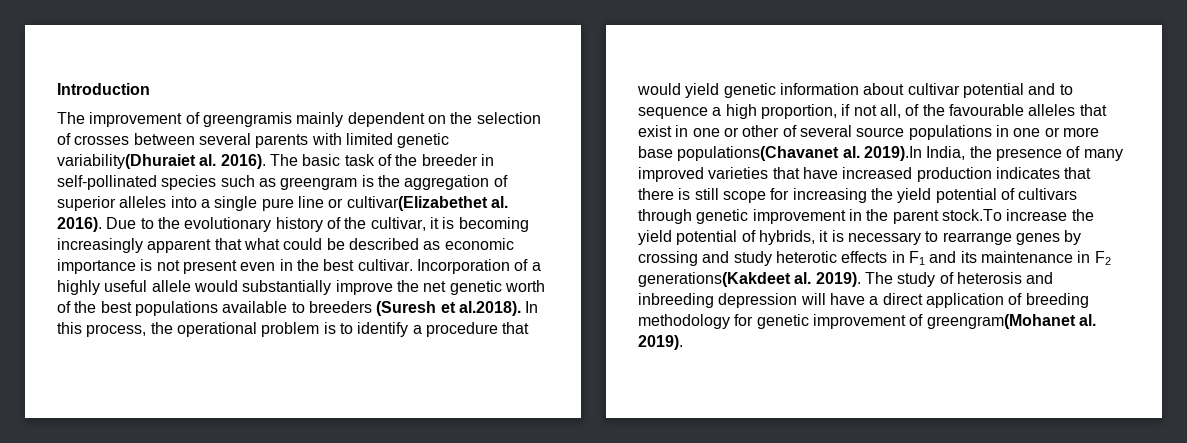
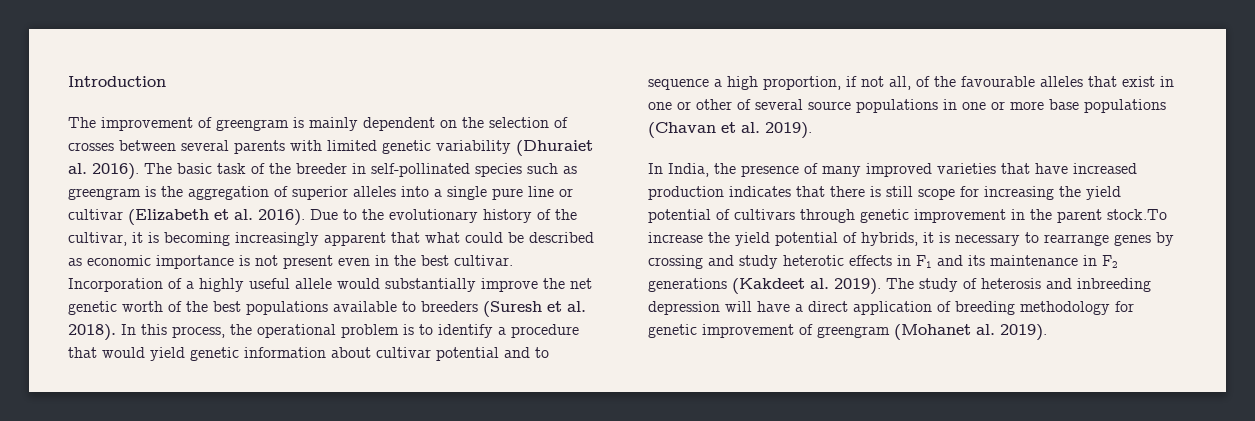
- The improvement of greengramis mainly dependent on the selection of crosses between several parents with limited genetic variability(Dhuraiet al. 2016).
+ The improvement of greengram is mainly dependent on the selection of crosses between several parents with limited genetic variability (Dhuraiet al. 2016).
- The basic task of the breeder in self-pollinated species such as greengram is the aggregation of superior alleles into a single pure line or cultivar(Elizabethet al. 2016).
+ The basic task of the breeder in self-pollinated species such as greengram is the aggregation of superior alleles into a single pure line or cultivar (Elizabeth et al. 2016).
- Incorporation of a highly useful allele would substantially improve the net genetic worth of the best populations available to breeders (Suresh et al.2018). In this process, the operational problem is to identify a procedure that would yield genetic information about cultivar potential and to sequence a high proportion, if not all, of the favourable alleles that exist in one or other of several source populations in one or more base populations(Chavanet al. 2019).In India, the presence of many improved varieties that have increased production indicates that there is still scope for increasing the yield potential of cultivars through genetic improvement in the parent stock.To increase the yield potential of hybrids, it is necessary to rearrange genes by crossing and study heterotic effects in F1 and its maintenance in F2 generations(Kakdeet al. 2019).
+ Incorporation of a highly useful allele would substantially improve the net genetic worth of the best populations available to breeders (Suresh et al. 2018). In this process, the operational problem is to identify a procedure that would yield genetic information about cultivar potential and to sequence a high proportion, if not all, of the favourable alleles that exist in one or other of several source populations in one or more base populations (Chavan et al. 2019).
+ In India, the presence of many improved varieties that have increased production indicates that there is still scope for increasing the yield potential of cultivars through genetic improvement in the parent stock.To increase the yield potential of hybrids, it is necessary to rearrange genes by crossing and study heterotic effects in F1 and its maintenance in F2 generations (Kakdeet al. 2019).
- The study of heterosis and inbreeding depression will have a direct application of breeding methodology for genetic improvement of greengram(Mohanet al. 2019).
+ The study of heterosis and inbreeding depression will have a direct application of breeding methodology for genetic improvement of greengram (Mohanet al. 2019).

